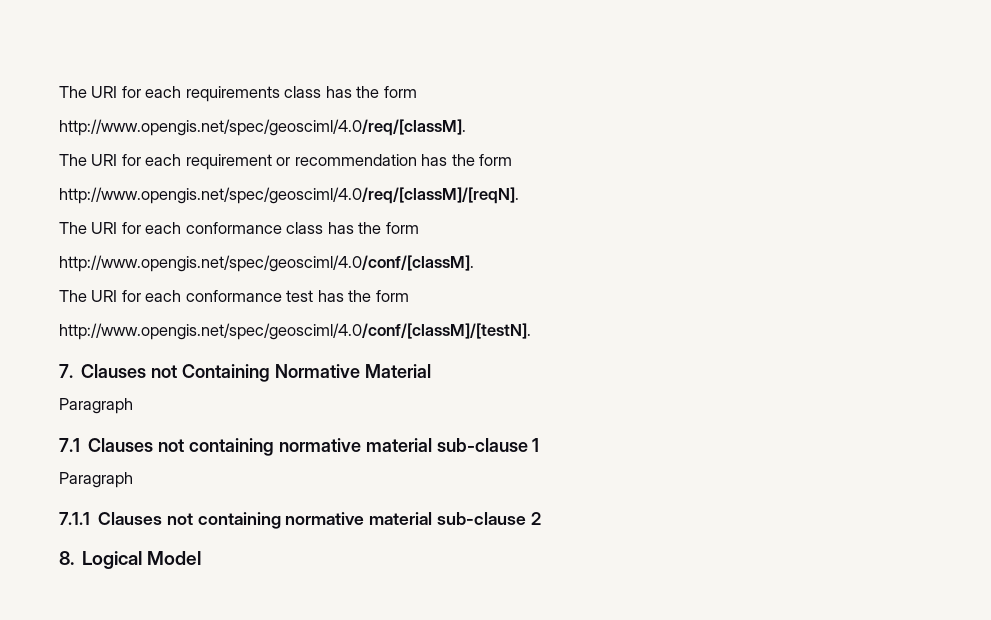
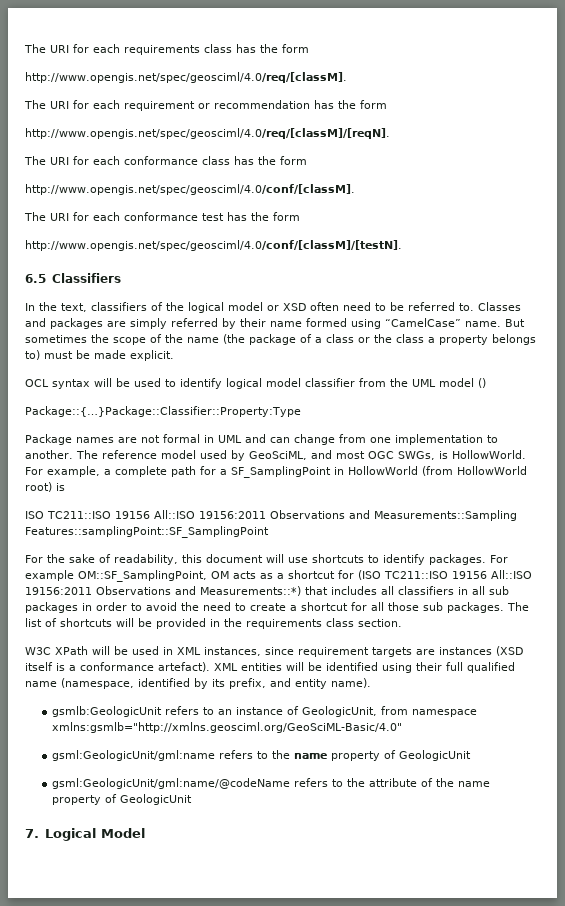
- 7. Clauses not Containing Normative Material
- Paragraph
- 7.1 Clauses not containing normative material sub-clause 1
- Paragraph
- 7.1.1 Clauses not containing normative material sub-clause 2
- 8. Logical Model
+ 6.5 Classifiers
+ In the text, classifiers of the logical model or XSD often need to be referred to. Classes and packages are simply referred by their name formed using “CamelCase” name. But sometimes the scope of the name (the package of a class or the class a property belongs to) must be made explicit.
+ OCL syntax will be used to identify logical model classifier from the UML model ()
+ Package::{…}Package::Classifier::Property:Type
+ Package names are not formal in UML and can change from one implementation to another. The reference model used by GeoSciML, and most OGC SWGs, is HollowWorld. For example, a complete path for a SF_SamplingPoint in HollowWorld (from HollowWorld root) is
+ ISO TC211::ISO 19156 All::ISO 19156:2011 Observations and Measurements::Sampling Features::samplingPoint::SF_SamplingPoint
+ For the sake of readability, this document will use shortcuts to identify packages. For example OM::SF_SamplingPoint, OM acts as a shortcut for (ISO TC211::ISO 19156 All::ISO 19156:2011 Observations and Measurements::*) that includes all classifiers in all sub packages in order to avoid the need to create a shortcut for all those sub packages. The list of shortcuts will be provided in the requirements class section.
+ W3C XPath will be used in XML instances, since requirement targets are instances (XSD itself is a conformance artefact). XML entities will be identified using their full qualified name (namespace, identified by its prefix, and entity name).
+ gsmlb:GeologicUnit refers to an instance of GeologicUnit, from namespace xmlns:gsmlb="http://xmlns.geosciml.org/GeoSciML-Basic/4.0"
+ gsml:GeologicUnit/gml:name refers to the name property of GeologicUnit
+ gsml:GeologicUnit/gml:name/@codeName refers to the attribute of the name property of GeologicUnit
+ 7. Logical Model

